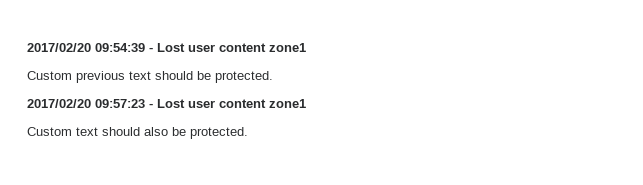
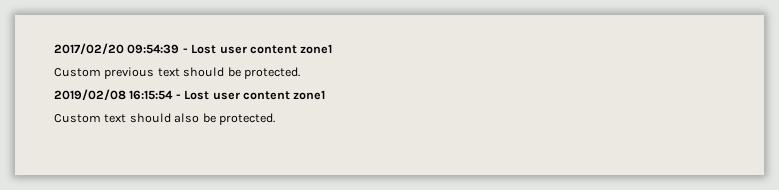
- 2017/02/20 09:57:23 - Lost user content zone1
+ 2019/02/08 16:15:54 - Lost user content zone1

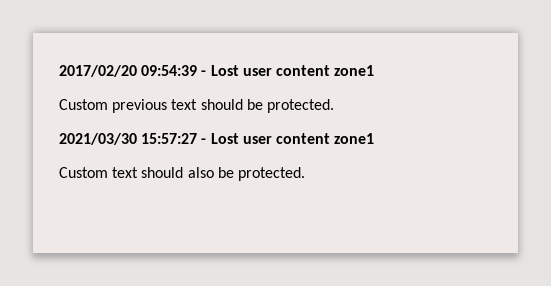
- 2019/02/08 16:15:54 - Lost user content zone1
+ 2021/03/30 15:57:27 - Lost user content zone1

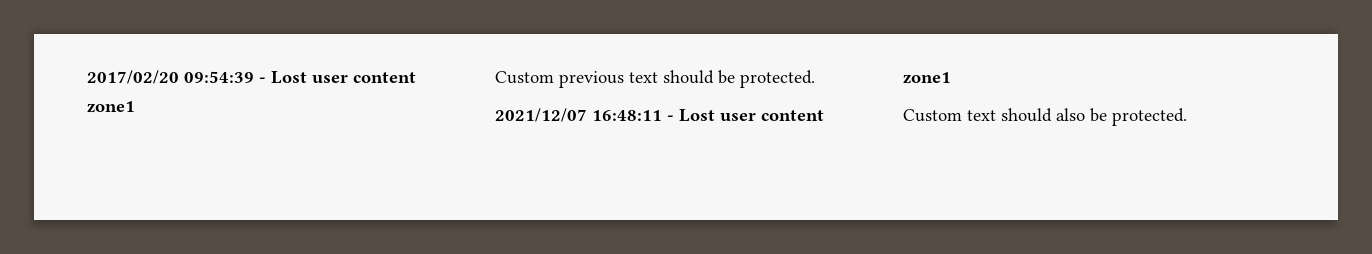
- 2021/03/30 15:57:27 - Lost user content zone1
+ 2021/12/07 16:48:11 - Lost user content zone1

